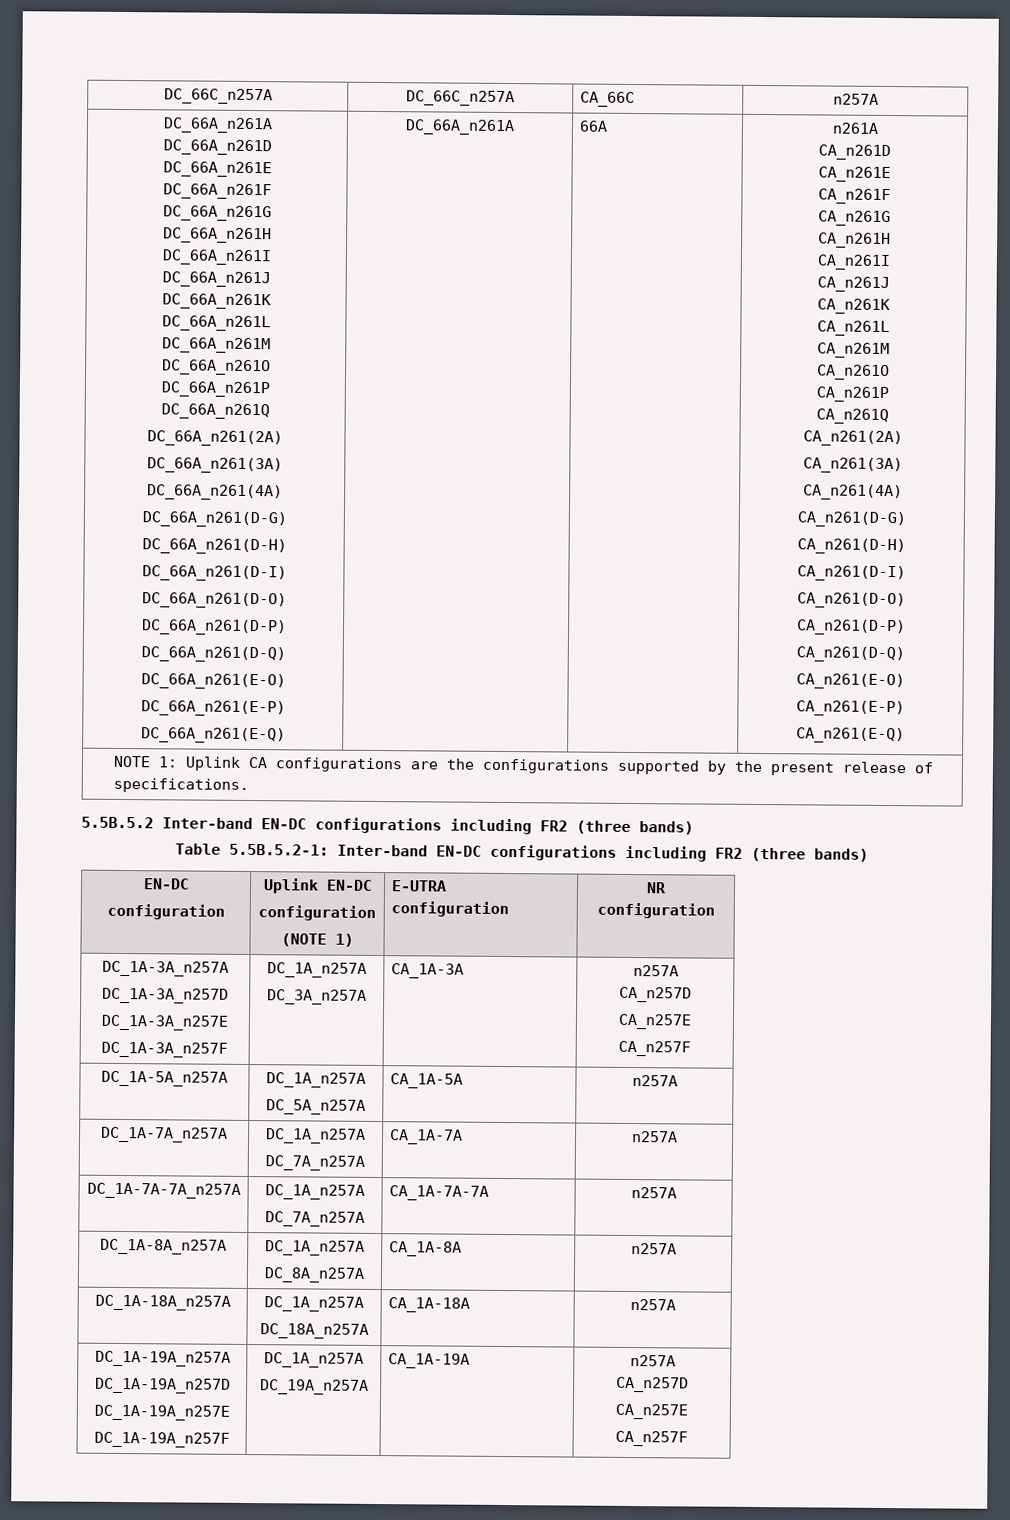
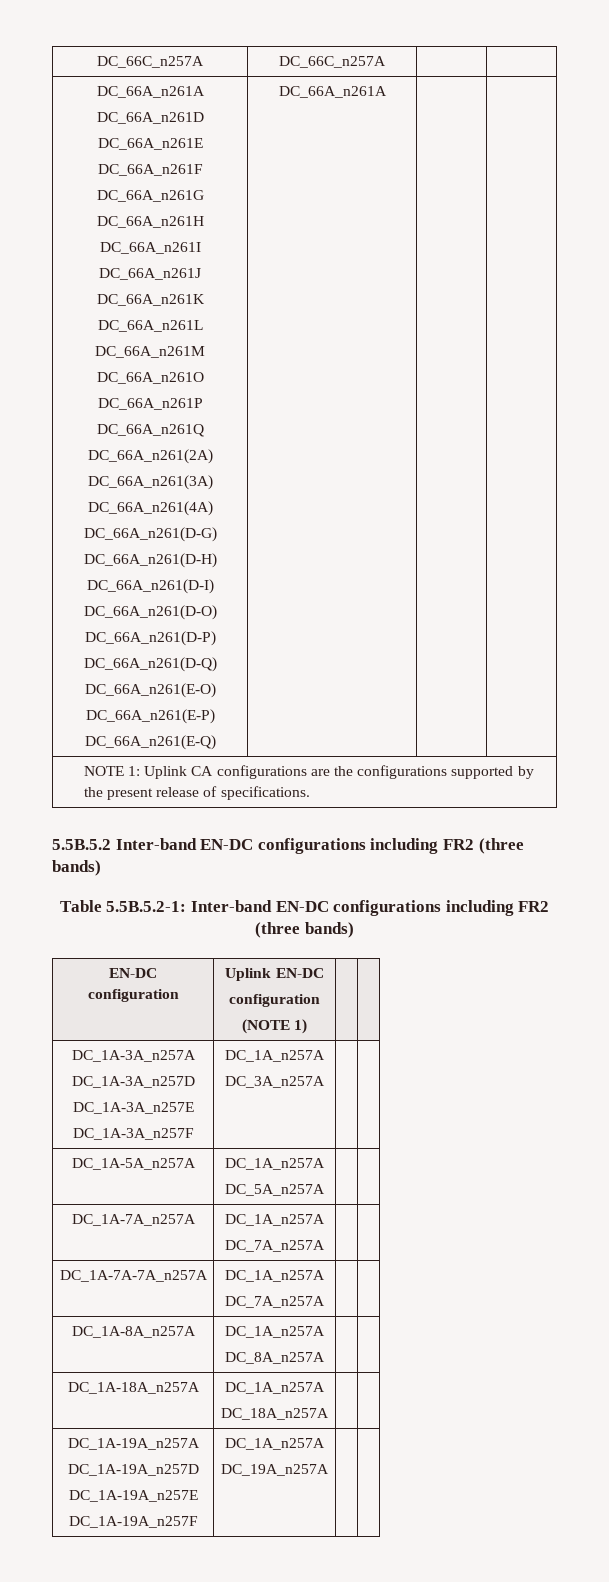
- DC_66C_n257A | DC_66C_n257A | CA_66C | n257A
+ DC_66C_n257A | DC_66C_n257A | |
- 66A | n261A
- CA_n261D
- CA_n261E
- CA_n261F
- CA_n261G
- CA_n261H
- CA_n261I
- CA_n261J
- CA_n261K
- CA_n261L
- CA_n261M
- CA_n261O
- CA_n261P
- CA_n261Q
- CA_n261(2A)
- CA_n261(3A)
- CA_n261(4A)
- CA_n261(D-G)
- CA_n261(D-H)
- CA_n261(D-I)
- CA_n261(D-O)
- CA_n261(D-P)
- CA_n261(D-Q)
- CA_n261(E-O)
- CA_n261(E-P)
- CA_n261(E-Q)
  Table 5.5B.5.2-1: Inter-band EN-DC configurations including FR2 (three bands)
  EN-DC
  configuration | Uplink EN-DC
  configuration
- (NOTE 1) | E-UTRA configuration | NR configuration
+ (NOTE 1) | |
  DC_1A-3A_n257A
  DC_1A-3A_n257D
  DC_1A-3A_n257E
  DC_1A-3A_n257F | DC_1A_n257A
- DC_3A_n257A | CA_1A-3A | n257A
- CA_n257D
- CA_n257E
- CA_n257F
+ DC_3A_n257A | |
  DC_1A-5A_n257A | DC_1A_n257A
- DC_5A_n257A | CA_1A-5A | n257A
+ DC_5A_n257A | |
  DC_1A-7A_n257A | DC_1A_n257A
- DC_7A_n257A | CA_1A-7A | n257A
+ DC_7A_n257A | |
  DC_1A-7A-7A_n257A | DC_1A_n257A
- DC_7A_n257A | CA_1A-7A-7A | n257A
+ DC_7A_n257A | |
  DC_1A-8A_n257A | DC_1A_n257A
- DC_8A_n257A | CA_1A-8A | n257A
+ DC_8A_n257A | |
  DC_1A-18A_n257A | DC_1A_n257A
- DC_18A_n257A | CA_1A-18A | n257A
+ DC_18A_n257A | |
  DC_1A-19A_n257A
  DC_1A-19A_n257D
  DC_1A-19A_n257E
  DC_1A-19A_n257F | DC_1A_n257A
- DC_19A_n257A | CA_1A-19A | n257A
- CA_n257D
- CA_n257E
- CA_n257F
+ DC_19A_n257A | |

